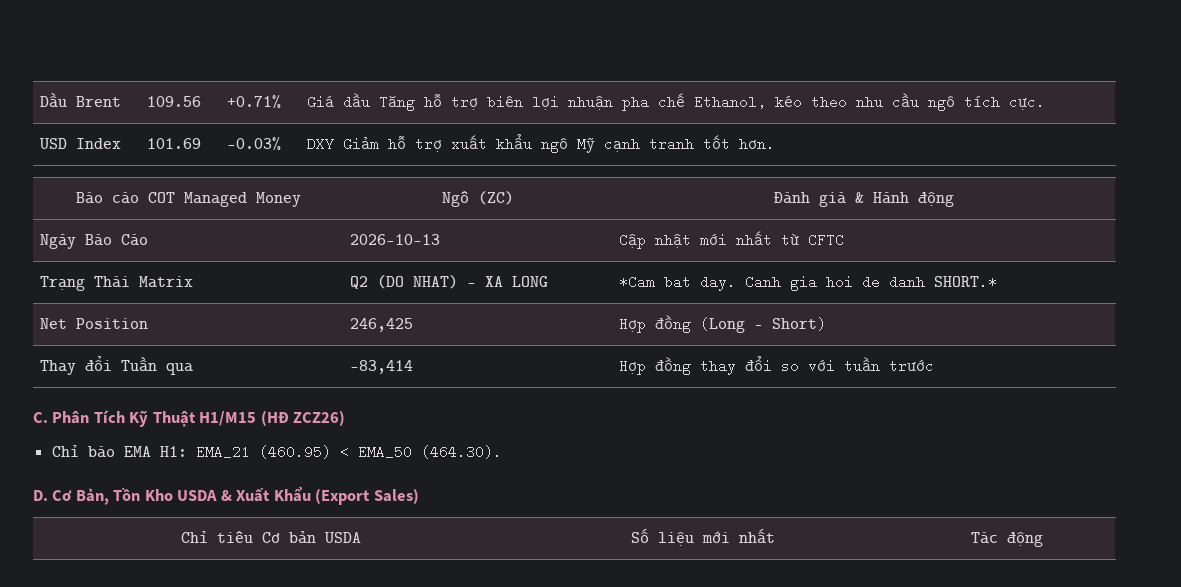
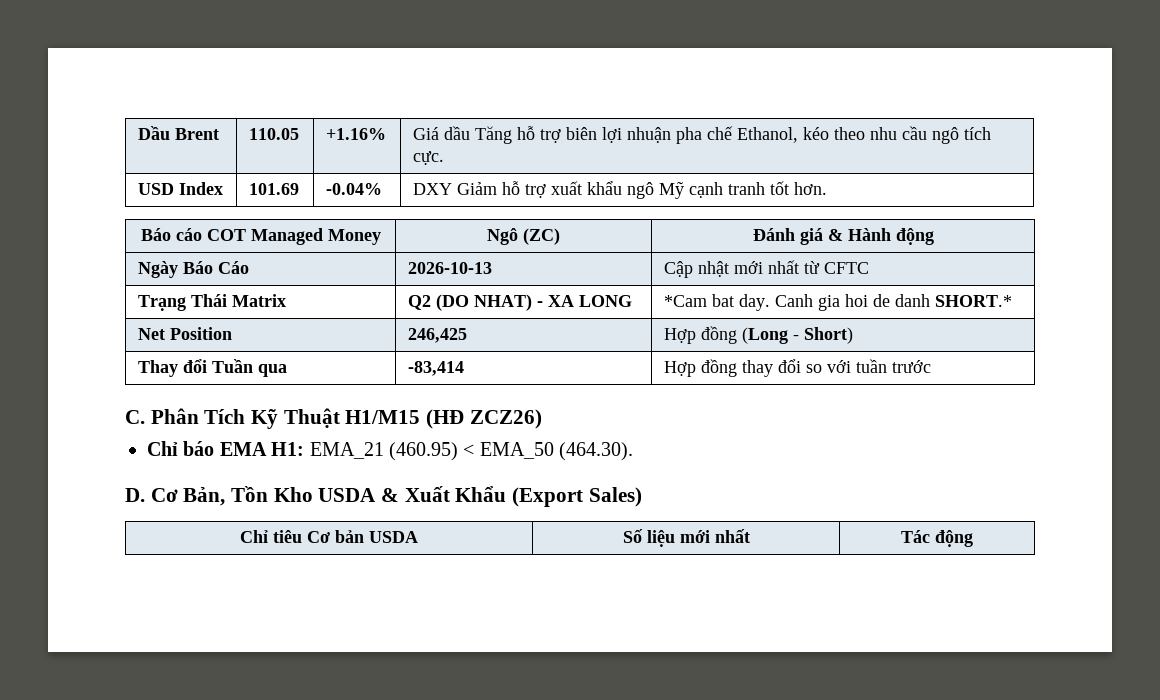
- Dầu Brent | 109.56 | +0.71% | Giá dầu Tăng hỗ trợ biên lợi nhuận pha chế Ethanol, kéo theo nhu cầu ngô tích cực.
+ Dầu Brent | 110.05 | +1.16% | Giá dầu Tăng hỗ trợ biên lợi nhuận pha chế Ethanol, kéo theo nhu cầu ngô tích cực.
- USD Index | 101.69 | -0.03% | DXY Giảm hỗ trợ xuất khẩu ngô Mỹ cạnh tranh tốt hơn.
+ USD Index | 101.69 | -0.04% | DXY Giảm hỗ trợ xuất khẩu ngô Mỹ cạnh tranh tốt hơn.

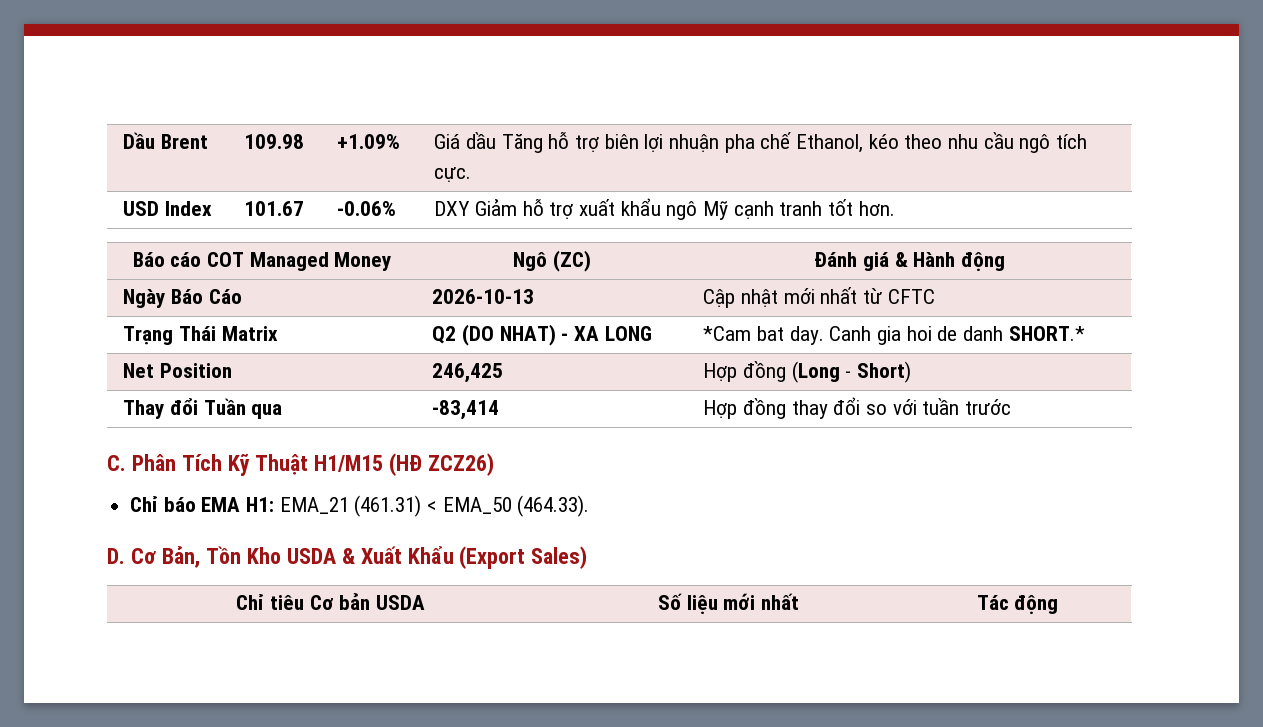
- Dầu Brent | 110.05 | +1.16% | Giá dầu Tăng hỗ trợ biên lợi nhuận pha chế Ethanol, kéo theo nhu cầu ngô tích cực.
+ Dầu Brent | 109.98 | +1.09% | Giá dầu Tăng hỗ trợ biên lợi nhuận pha chế Ethanol, kéo theo nhu cầu ngô tích cực.
- USD Index | 101.69 | -0.04% | DXY Giảm hỗ trợ xuất khẩu ngô Mỹ cạnh tranh tốt hơn.
+ USD Index | 101.67 | -0.06% | DXY Giảm hỗ trợ xuất khẩu ngô Mỹ cạnh tranh tốt hơn.
- Chỉ báo EMA H1: EMA_21 (460.95) < EMA_50 (464.30).
+ Chỉ báo EMA H1: EMA_21 (461.31) < EMA_50 (464.33).

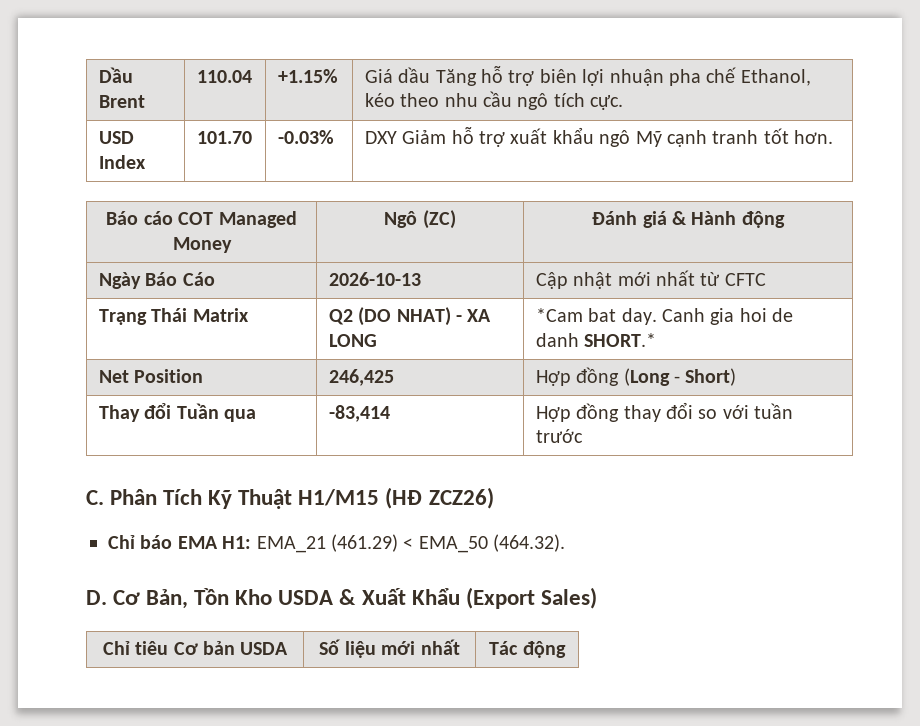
- Dầu Brent | 109.98 | +1.09% | Giá dầu Tăng hỗ trợ biên lợi nhuận pha chế Ethanol, kéo theo nhu cầu ngô tích cực.
+ Dầu Brent | 110.04 | +1.15% | Giá dầu Tăng hỗ trợ biên lợi nhuận pha chế Ethanol, kéo theo nhu cầu ngô tích cực.
- USD Index | 101.67 | -0.06% | DXY Giảm hỗ trợ xuất khẩu ngô Mỹ cạnh tranh tốt hơn.
+ USD Index | 101.70 | -0.03% | DXY Giảm hỗ trợ xuất khẩu ngô Mỹ cạnh tranh tốt hơn.
- Chỉ báo EMA H1: EMA_21 (461.31) < EMA_50 (464.33).
+ Chỉ báo EMA H1: EMA_21 (461.29) < EMA_50 (464.32).

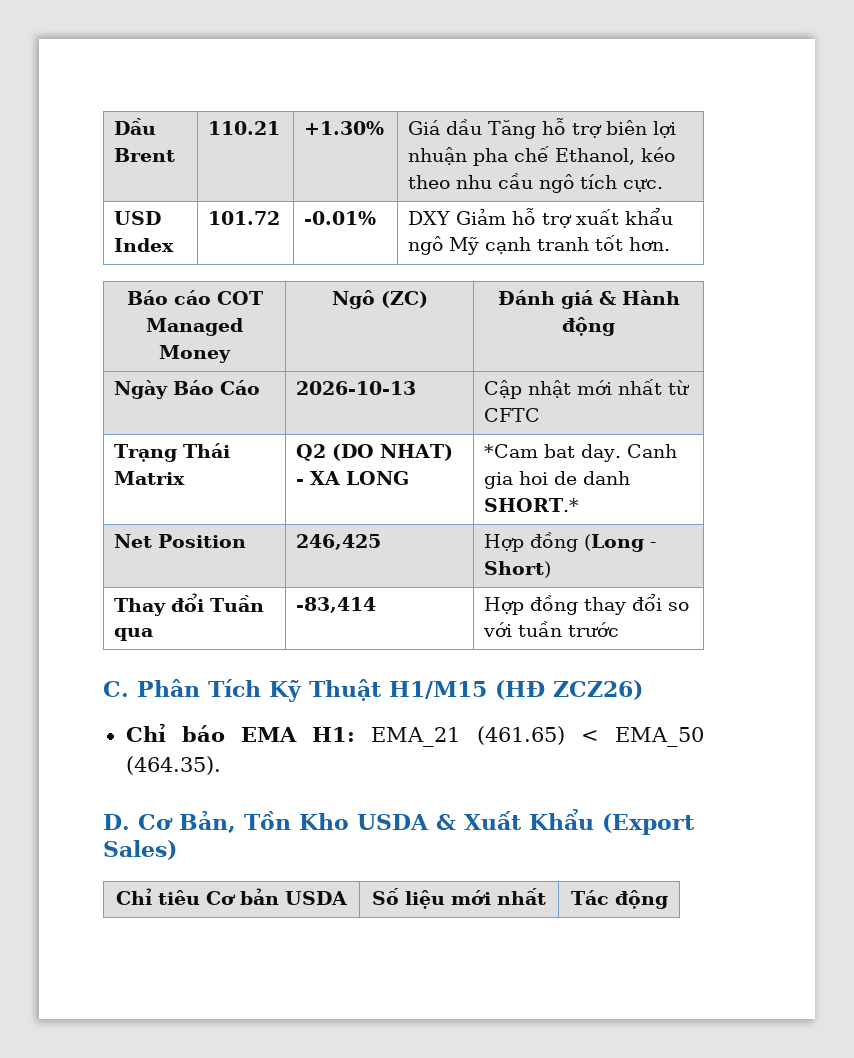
- Dầu Brent | 110.04 | +1.15% | Giá dầu Tăng hỗ trợ biên lợi nhuận pha chế Ethanol, kéo theo nhu cầu ngô tích cực.
+ Dầu Brent | 110.21 | +1.30% | Giá dầu Tăng hỗ trợ biên lợi nhuận pha chế Ethanol, kéo theo nhu cầu ngô tích cực.
- USD Index | 101.70 | -0.03% | DXY Giảm hỗ trợ xuất khẩu ngô Mỹ cạnh tranh tốt hơn.
+ USD Index | 101.72 | -0.01% | DXY Giảm hỗ trợ xuất khẩu ngô Mỹ cạnh tranh tốt hơn.
- Chỉ báo EMA H1: EMA_21 (461.29) < EMA_50 (464.32).
+ Chỉ báo EMA H1: EMA_21 (461.65) < EMA_50 (464.35).

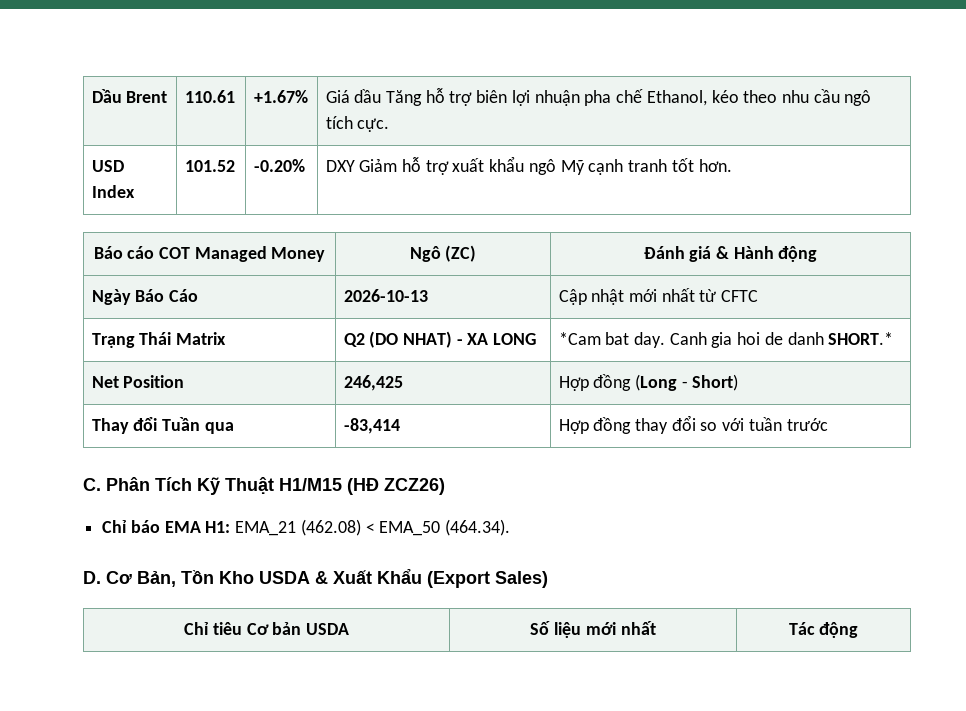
- Dầu Brent | 110.21 | +1.30% | Giá dầu Tăng hỗ trợ biên lợi nhuận pha chế Ethanol, kéo theo nhu cầu ngô tích cực.
+ Dầu Brent | 110.61 | +1.67% | Giá dầu Tăng hỗ trợ biên lợi nhuận pha chế Ethanol, kéo theo nhu cầu ngô tích cực.
- USD Index | 101.72 | -0.01% | DXY Giảm hỗ trợ xuất khẩu ngô Mỹ cạnh tranh tốt hơn.
+ USD Index | 101.52 | -0.20% | DXY Giảm hỗ trợ xuất khẩu ngô Mỹ cạnh tranh tốt hơn.
- Chỉ báo EMA H1: EMA_21 (461.65) < EMA_50 (464.35).
+ Chỉ báo EMA H1: EMA_21 (462.08) < EMA_50 (464.34).

